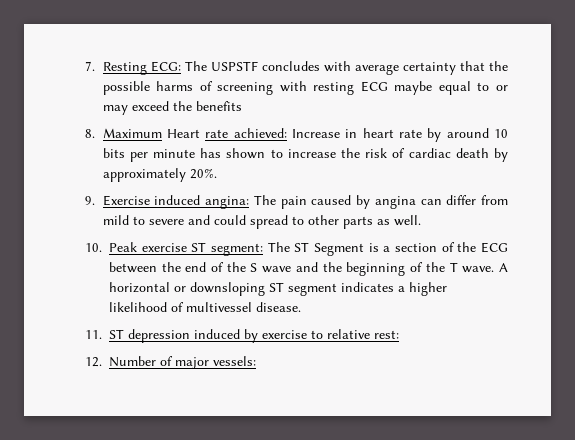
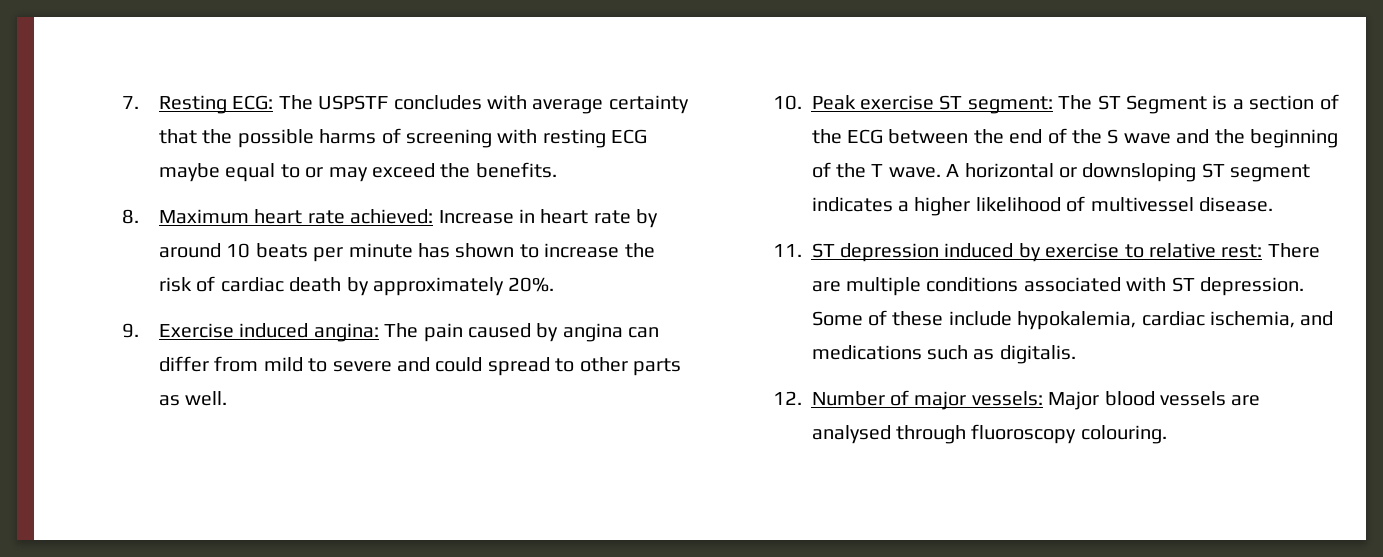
- 7. Resting ECG: The USPSTF concludes with average certainty that the possible harms of screening with resting ECG maybe equal to or may exceed the benefits
+ 7. Resting ECG: The USPSTF concludes with average certainty that the possible harms of screening with resting ECG maybe equal to or may exceed the benefits.
- 8. Maximum Heart rate achieved: Increase in heart rate by around 10 bits per minute has shown to increase the risk of cardiac death by approximately 20%.
+ 8. Maximum heart rate achieved: Increase in heart rate by around 10 beats per minute has shown to increase the risk of cardiac death by approximately 20%.
- 11. ST depression induced by exercise to relative rest:
+ 11. ST depression induced by exercise to relative rest: There are multiple conditions associated with ST depression. Some of these include hypokalemia, cardiac ischemia, and medications such as digitalis.
- 12. Number of major vessels:
+ 12. Number of major vessels: Major blood vessels are analysed through fluoroscopy colouring.

